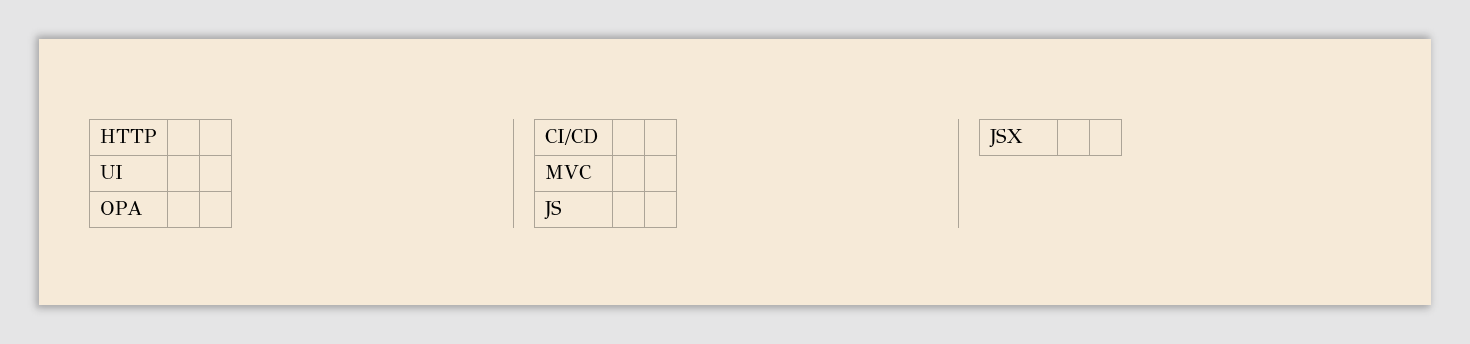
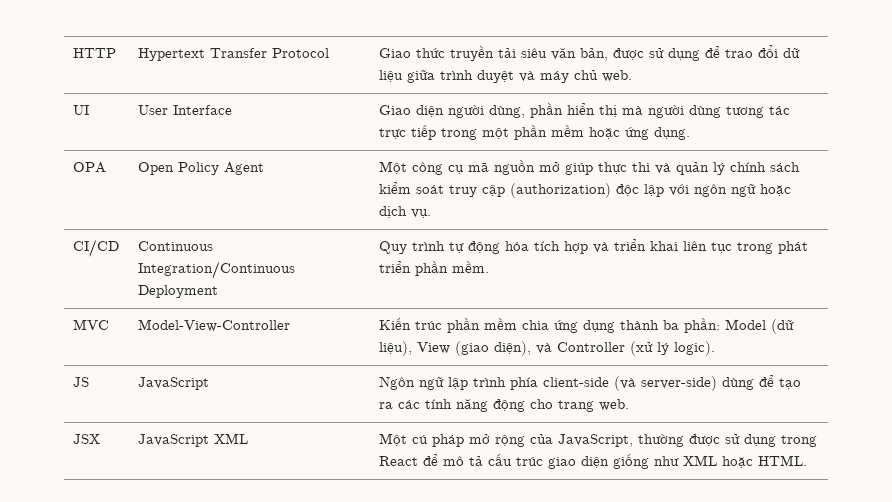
- HTTP | |
- UI | |
- OPA | |
- CI/CD | |
- MVC | |
- JS | |
- JSX | |
+ HTTP | Hypertext Transfer Protocol | Giao thức truyền tải siêu văn bản, được sử dụng để trao đổi dữ liệu giữa trình duyệt và máy chủ web.
+ UI | User Interface | Giao diện người dùng, phần hiển thị mà người dùng tương tác trực tiếp trong một phần mềm hoặc ứng dụng.
+ OPA | Open Policy Agent | Một công cụ mã nguồn mở giúp thực thi và quản lý chính sách kiểm soát truy cập (authorization) độc lập với ngôn ngữ hoặc dịch vụ.
+ CI/CD | Continuous Integration/Continuous Deployment | Quy trình tự động hóa tích hợp và triển khai liên tục trong phát triển phần mềm.
+ MVC | Model-View-Controller | Kiến trúc phần mềm chia ứng dụng thành ba phần: Model (dữ liệu), View (giao diện), và Controller (xử lý logic).
+ JS | JavaScript | Ngôn ngữ lập trình phía client-side (và server-side) dùng để tạo ra các tính năng động cho trang web.
+ JSX | JavaScript XML | Một cú pháp mở rộng của JavaScript, thường được sử dụng trong React để mô tả cấu trúc giao diện giống như XML hoặc HTML.

